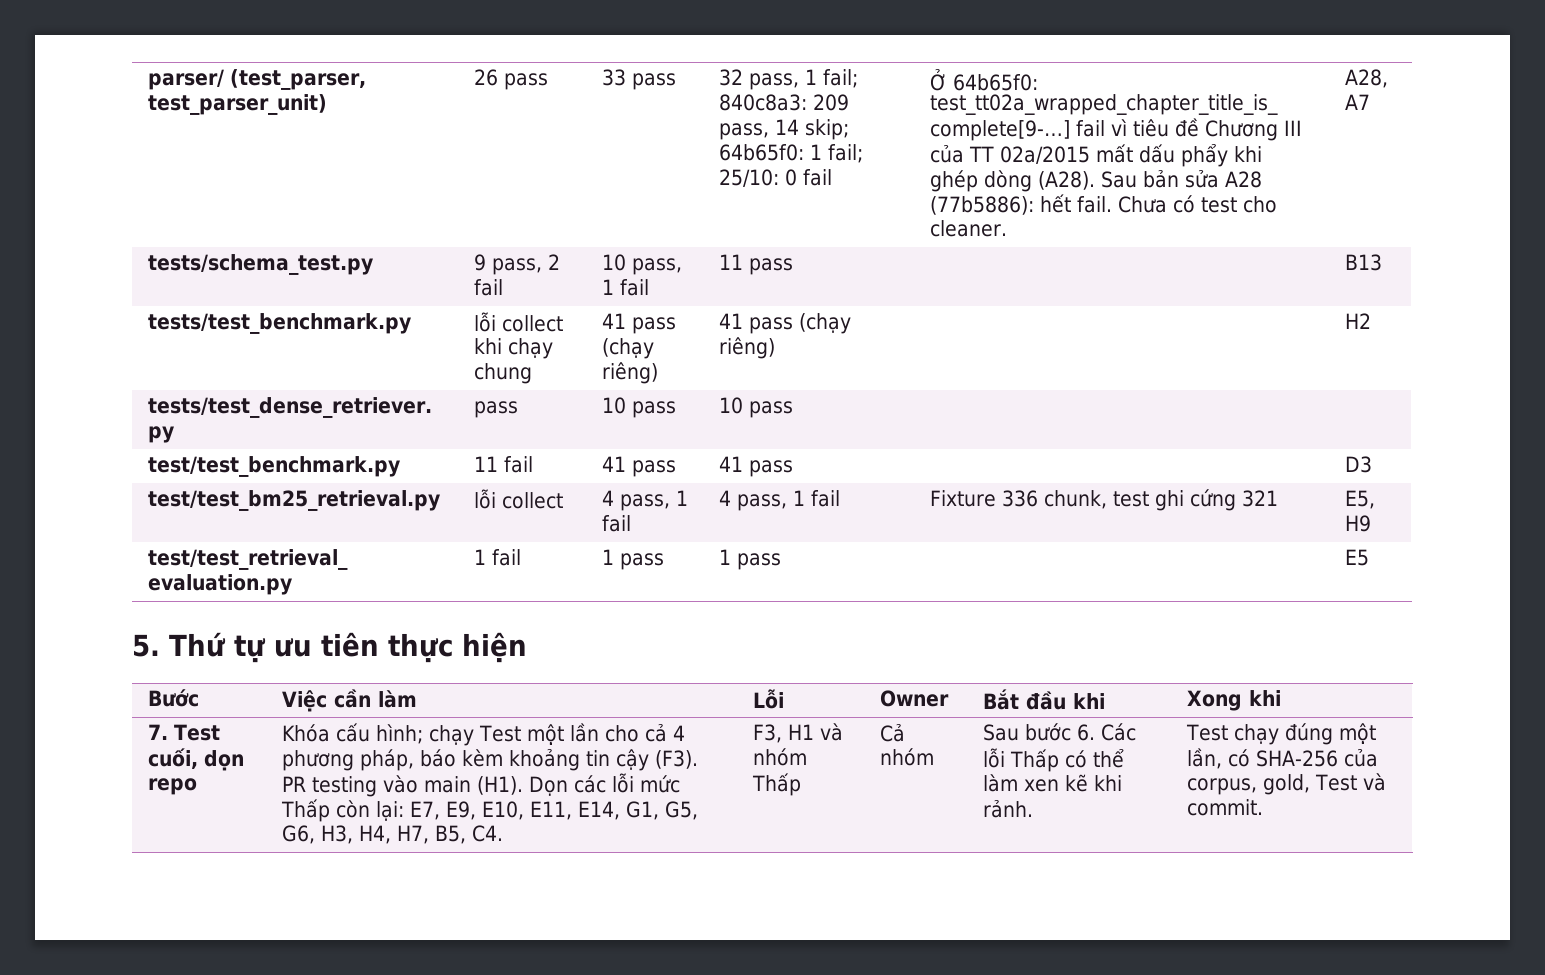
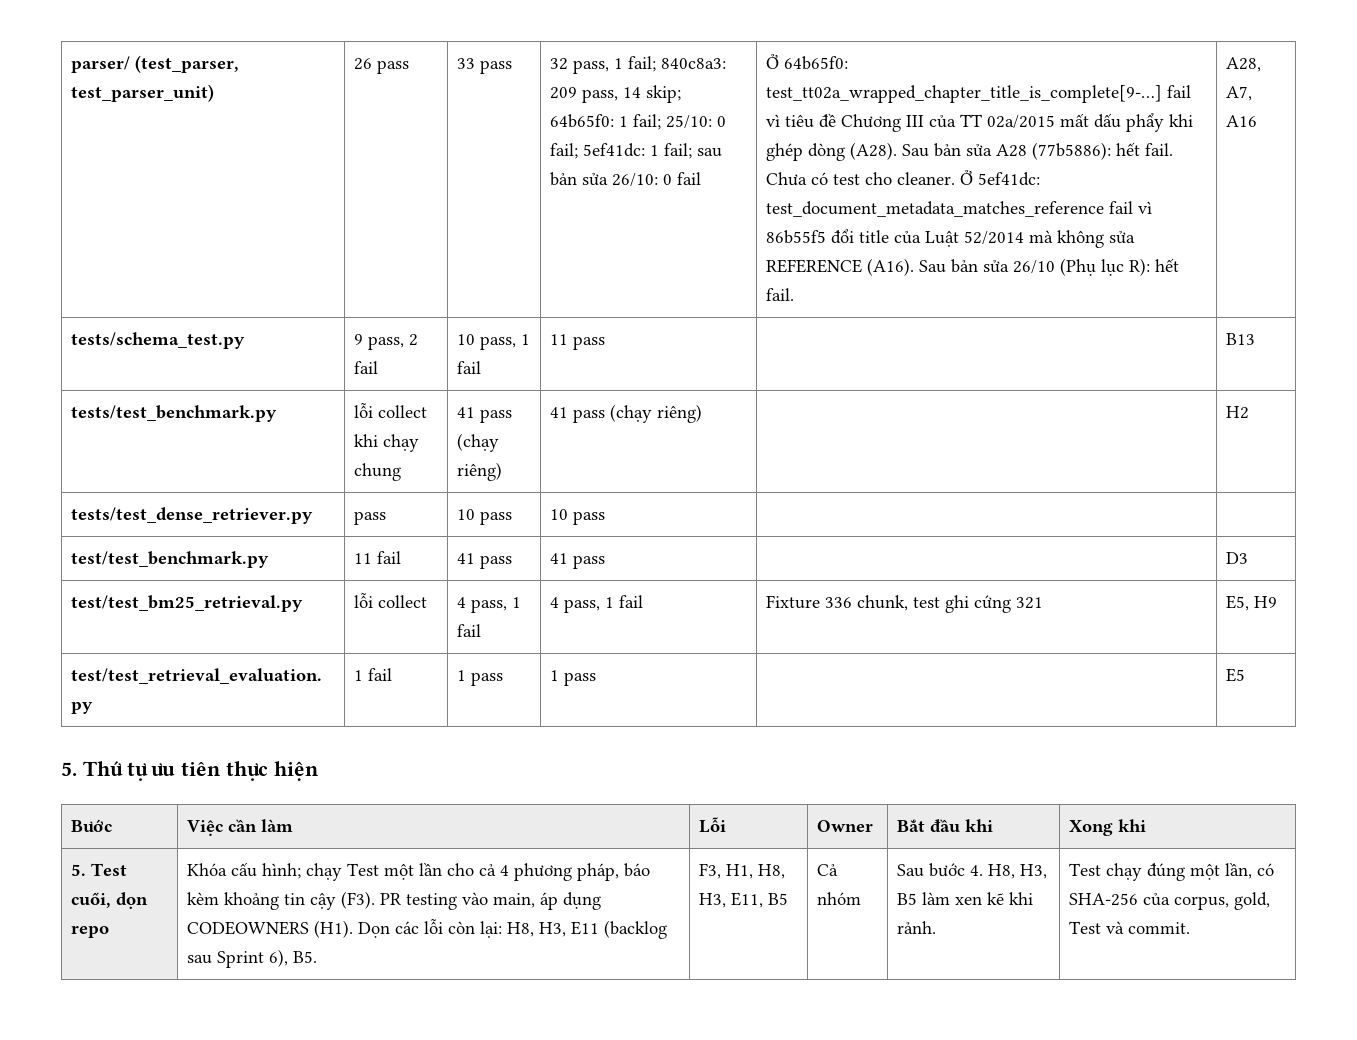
- 32 pass, 1 fail; 840c8a3: 209 pass, 14 skip; 64b65f0: 1 fail; 25/10: 0 fail
+ 32 pass, 1 fail; 840c8a3: 209 pass, 14 skip; 64b65f0: 1 fail; 25/10: 0 fail; 5ef41dc: 1 fail; sau bản sửa 26/10: 0 fail
+ Ở 5ef41dc: test_document_metadata_matches_reference fail vì 86b55f5 đổi title của Luật 52/2014 mà không sửa REFERENCE (A16). Sau bản sửa 26/10 (Phụ lục R): hết fail.
- A28, A7
+ A28, A7, A16
- 7. Test cuối, dọn repo
+ 5. Test cuối, dọn repo
- Khóa cấu hình; chạy Test một lần cho cả 4 phương pháp, báo kèm khoảng tin cậy (F3). PR testing vào main (H1). Dọn các lỗi mức Thấp còn lại: E7, E9, E10, E11, E14, G1, G5, G6, H3, H4, H7, B5, C4. | F3, H1 và nhóm Thấp | Cả nhóm | Sau bước 6. Các lỗi Thấp có thể làm xen kẽ khi rảnh.
+ Khóa cấu hình; chạy Test một lần cho cả 4 phương pháp, báo kèm khoảng tin cậy (F3). PR testing vào main, áp dụng CODEOWNERS (H1). Dọn các lỗi còn lại: H8, H3, E11 (backlog sau Sprint 6), B5. | F3, H1, H8, H3, E11, B5 | Cả nhóm | Sau bước 4. H8, H3, B5 làm xen kẽ khi rảnh.

